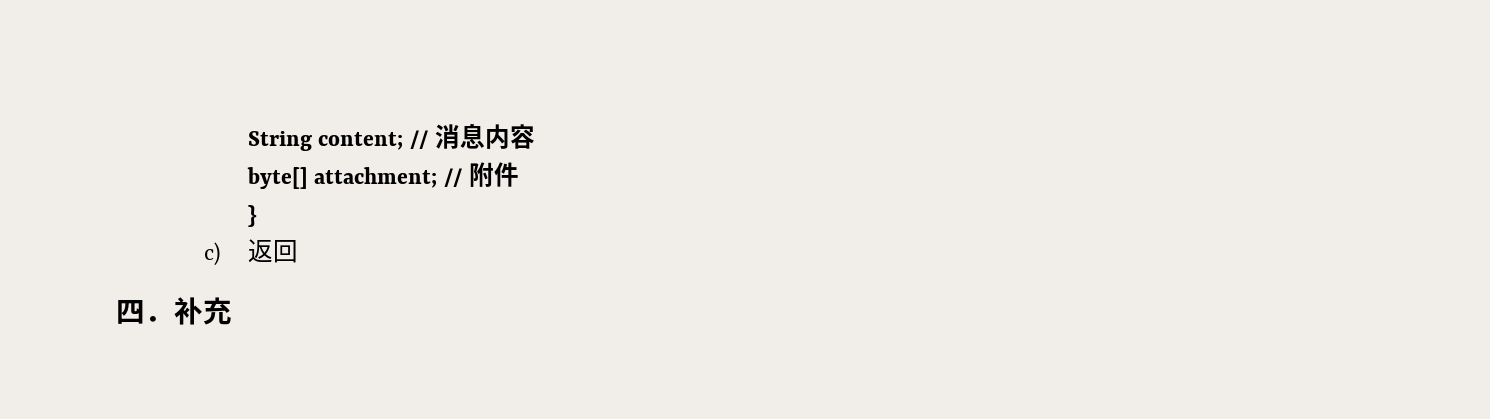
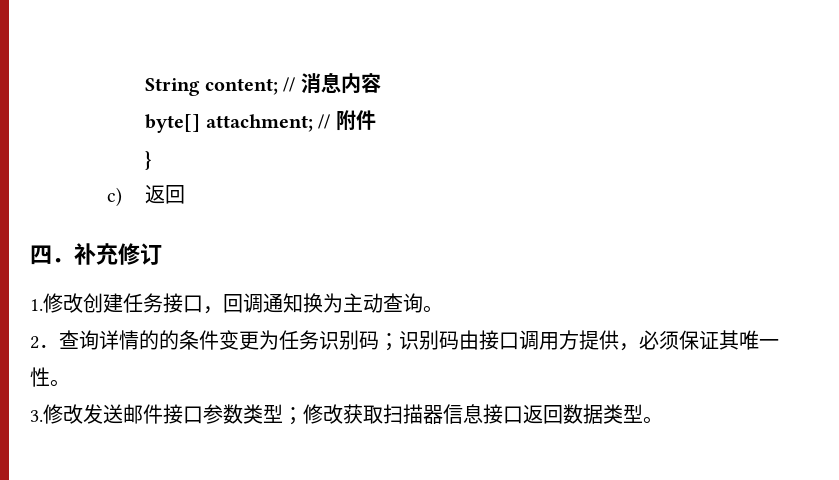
- 四．补充
+ 四．补充修订
+ 1.修改创建任务接口，回调通知换为主动查询。
+ 2．查询详情的的条件变更为任务识别码；识别码由接口调用方提供，必须保证其唯一性。
+ 3.修改发送邮件接口参数类型；修改获取扫描器信息接口返回数据类型。

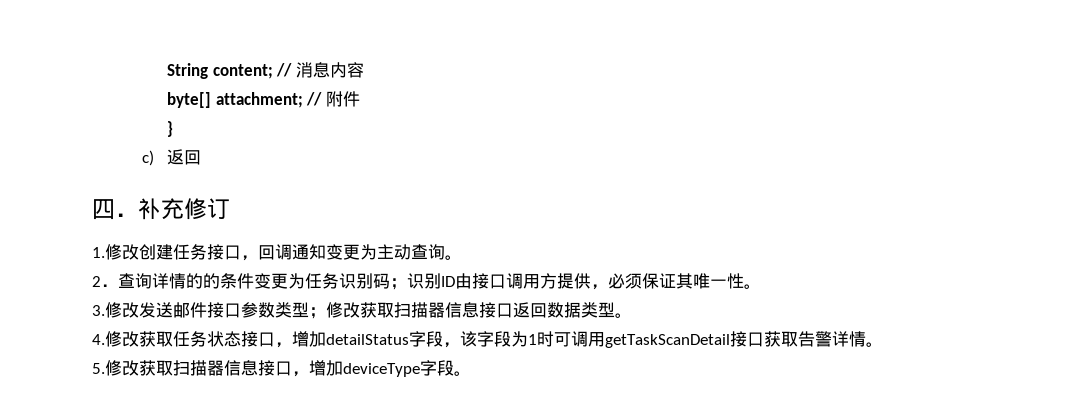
- 1.修改创建任务接口，回调通知换为主动查询。
+ 1.修改创建任务接口，回调通知变更为主动查询。
- 2．查询详情的的条件变更为任务识别码；识别码由接口调用方提供，必须保证其唯一性。
+ 2．查询详情的的条件变更为任务识别码；识别ID由接口调用方提供，必须保证其唯一性。
+ 4.修改获取任务状态接口，增加detailStatus字段，该字段为1时可调用getTaskScanDetail接口获取告警详情。
+ 5.修改获取扫描器信息接口，增加deviceType字段。

